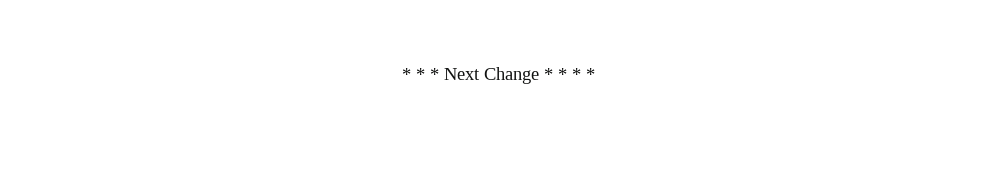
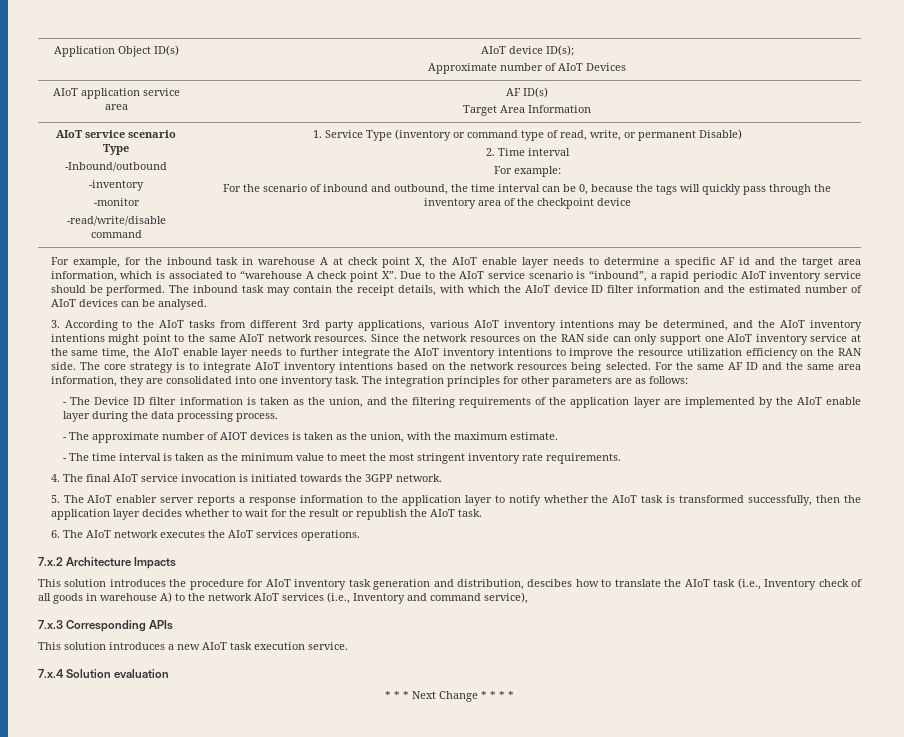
+ Application Object ID(s) | AIoT device ID(s);
+ Approximate number of AIoT Devices
+ AIoT application service area | AF ID(s)
+ Target Area Information
+ AIoT service scenario Type
+ -Inbound/outbound
+ -inventory
+ -monitor
+ -read/write/disable command | 1. Service Type (inventory or command type of read, write, or permanent Disable)
+ 2. Time interval
+ For example:
+ For the scenario of inbound and outbound, the time interval can be 0, because the tags will quickly pass through the inventory area of the checkpoint device
+ For example, for the inbound task in warehouse A at check point X, the AIoT enable layer needs to determine a specific AF id and the target area information, which is associated to “warehouse A check point X”. Due to the AIoT service scenario is “inbound”, a rapid periodic AIoT inventory service should be performed. The inbound task may contain the receipt details, with which the AIoT device ID filter information and the estimated number of AIoT devices can be analysed.
+ 3. According to the AIoT tasks from different 3rd party applications, various AIoT inventory intentions may be determined, and the AIoT inventory intentions might point to the same AIoT network resources. Since the network resources on the RAN side can only support one AIoT inventory service at the same time, the AIoT enable layer needs to further integrate the AIoT inventory intentions to improve the resource utilization efficiency on the RAN side. The core strategy is to integrate AIoT inventory intentions based on the network resources being selected. For the same AF ID and the same area information, they are consolidated into one inventory task. The integration principles for other parameters are as follows:
+ - The Device ID filter information is taken as the union, and the filtering requirements of the application layer are implemented by the AIoT enable layer during the data processing process.
+ - The approximate number of AIOT devices is taken as the union, with the maximum estimate.
+ - The time interval is taken as the minimum value to meet the most stringent inventory rate requirements.
+ 4. The final AIoT service invocation is initiated towards the 3GPP network.
+ 5. The AIoT enabler server reports a response information to the application layer to notify whether the AIoT task is transformed successfully, then the application layer decides whether to wait for the result or republish the AIoT task.
+ 6. The AIoT network executes the AIoT services operations.
+ 7.x.2 Architecture Impacts
+ This solution introduces the procedure for AIoT inventory task generation and distribution, descibes how to translate the AIoT task (i.e., Inventory check of all goods in warehouse A) to the network AIoT services (i.e., Inventory and command service),
+ 7.x.3 Corresponding APIs
+ This solution introduces a new AIoT task execution service.
+ 7.x.4 Solution evaluation

